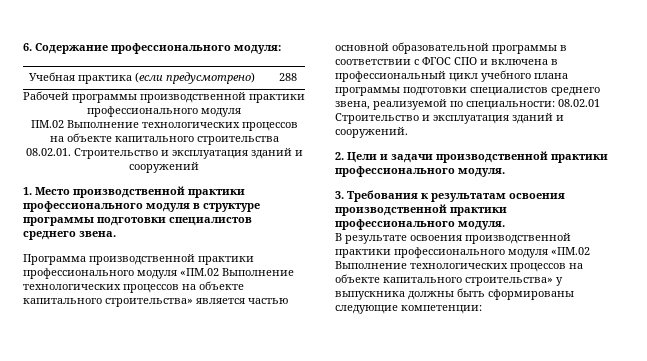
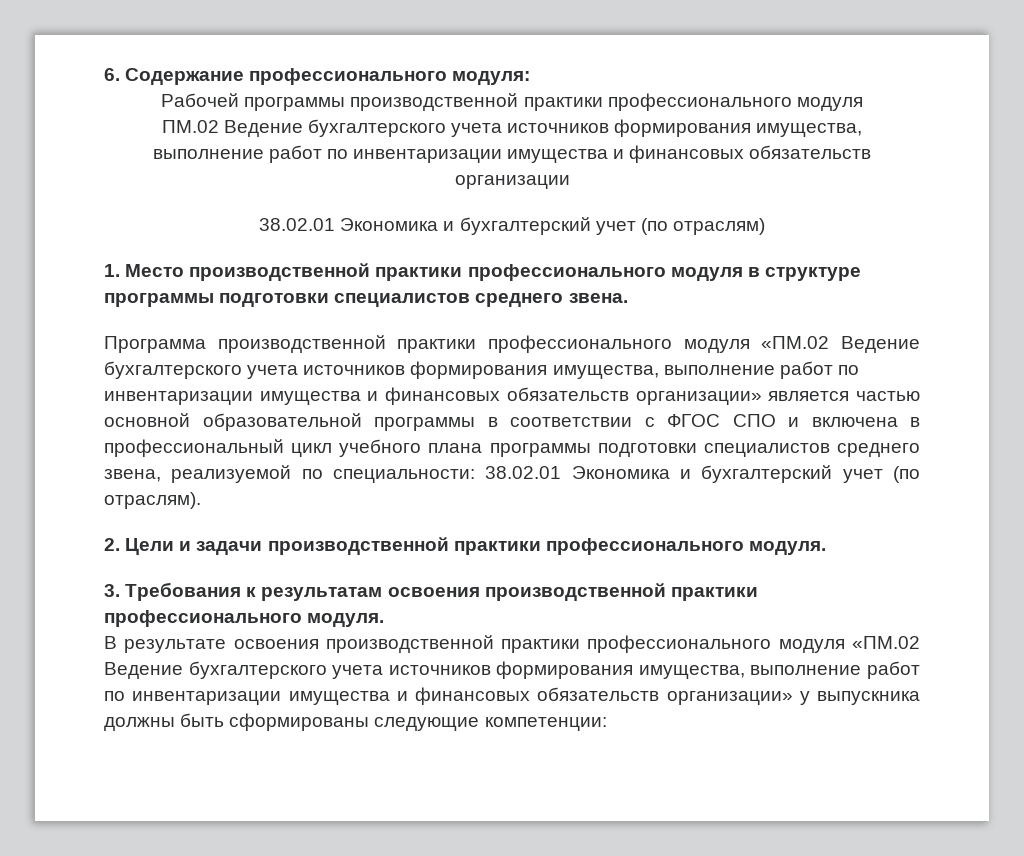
- Учебная практика (если предусмотрено) | 288
- ПМ.02 Выполнение технологических процессов на объекте капитального строительства
- 08.02.01. Строительство и эксплуатация зданий и сооружений
+ ПМ.02 Ведение бухгалтерского учета источников формирования имущества, выполнение работ по инвентаризации имущества и финансовых обязательств организации
+ 38.02.01 Экономика и бухгалтерский учет (по отраслям)
- Программа производственной практики профессионального модуля «ПМ.02 Выполнение технологических процессов на объекте капитального строительства» является частью основной образовательной программы в соответствии с ФГОС СПО и включена в профессиональный цикл учебного плана программы подготовки специалистов среднего звена, реализуемой по специальности: 08.02.01 Строительство и эксплуатация зданий и сооружений.
+ Программа производственной практики профессионального модуля «ПМ.02 Ведение бухгалтерского учета источников формирования имущества, выполнение работ по инвентаризации имущества и финансовых обязательств организации» является частью основной образовательной программы в соответствии с ФГОС СПО и включена в профессиональный цикл учебного плана программы подготовки специалистов среднего звена, реализуемой по специальности: 38.02.01 Экономика и бухгалтерский учет (по отраслям).
- В результате освоения производственной практики профессионального модуля «ПМ.02 Выполнение технологических процессов на объекте капитального строительства» у выпускника должны быть сформированы следующие компетенции:
+ В результате освоения производственной практики профессионального модуля «ПМ.02 Ведение бухгалтерского учета источников формирования имущества, выполнение работ по инвентаризации имущества и финансовых обязательств организации» у выпускника должны быть сформированы следующие компетенции:

